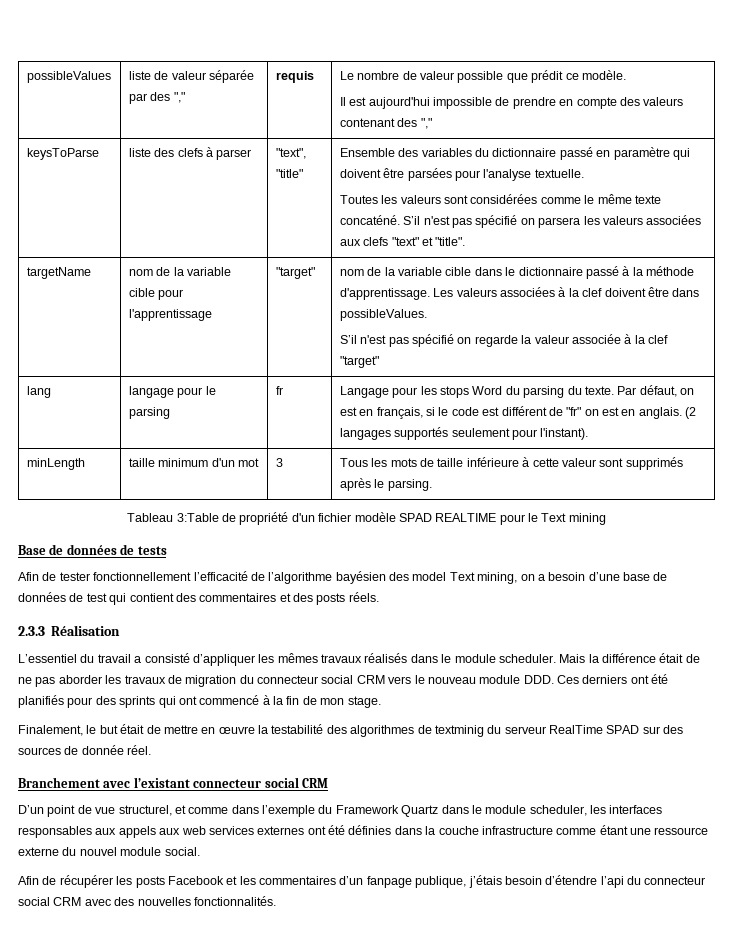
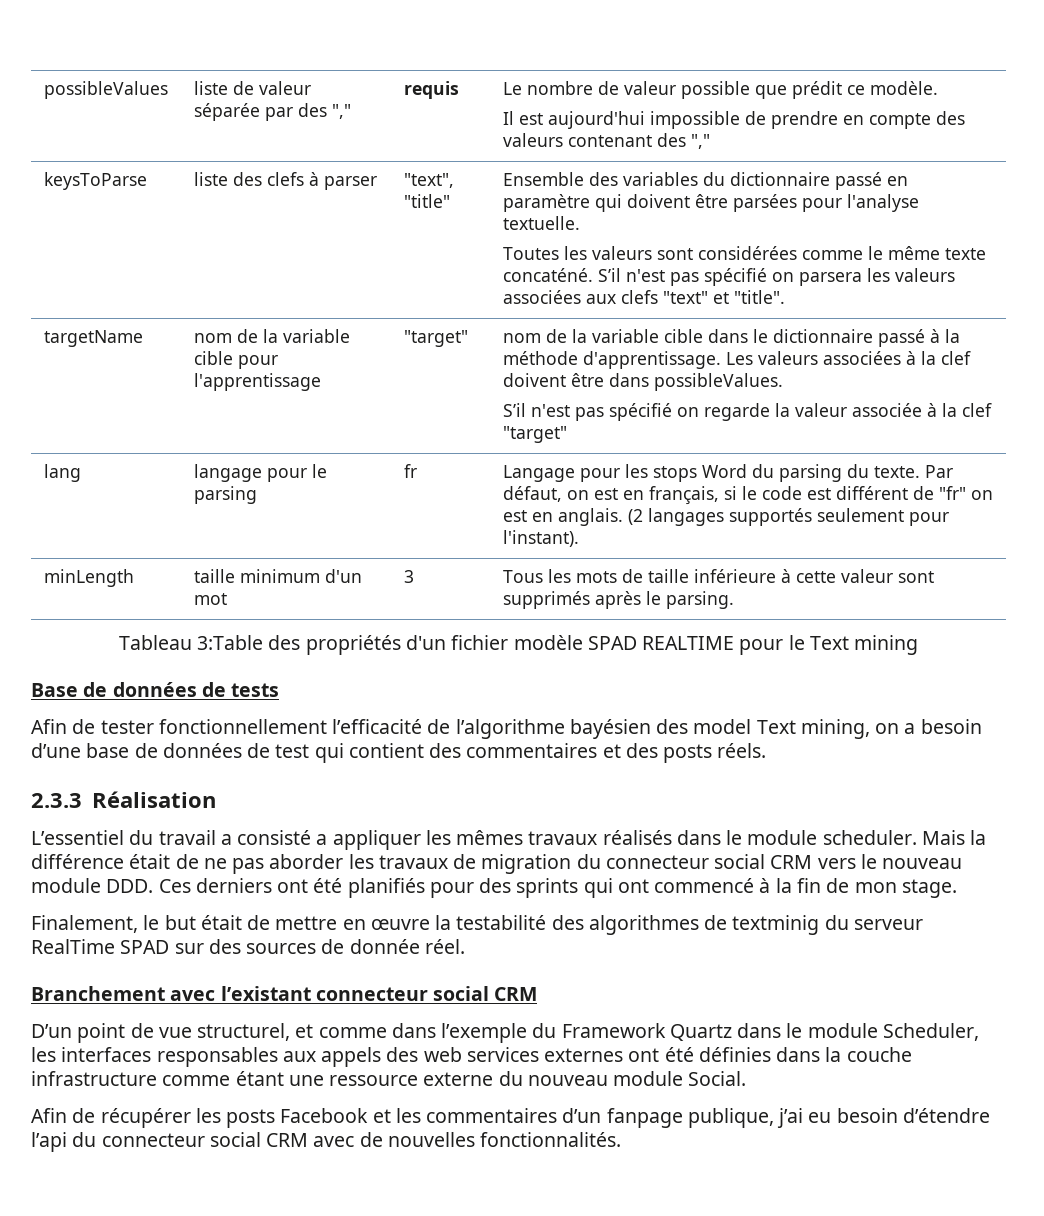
- Tableau 3:Table de propriété d'un fichier modèle SPAD REALTIME pour le Text mining
+ Tableau 3:Table des propriétés d'un fichier modèle SPAD REALTIME pour le Text mining
- L’essentiel du travail a consisté d’appliquer les mêmes travaux réalisés dans le module scheduler.
+ L’essentiel du travail a consisté a appliquer les mêmes travaux réalisés dans le module scheduler.
- D’un point de vue structurel, et comme dans l’exemple du Framework Quartz dans le module scheduler, les interfaces responsables aux appels aux web services externes ont été définies dans la couche infrastructure comme étant une ressource externe du nouvel module social.
+ D’un point de vue structurel, et comme dans l’exemple du Framework Quartz dans le module Scheduler, les interfaces responsables aux appels des web services externes ont été définies dans la couche infrastructure comme étant une ressource externe du nouveau module Social.
- Afin de récupérer les posts Facebook et les commentaires d’un fanpage publique, j’étais besoin d’étendre l’api du connecteur social CRM avec des nouvelles fonctionnalités.
+ Afin de récupérer les posts Facebook et les commentaires d’un fanpage publique, j’ai eu besoin d’étendre l’api du connecteur social CRM avec de nouvelles fonctionnalités.

